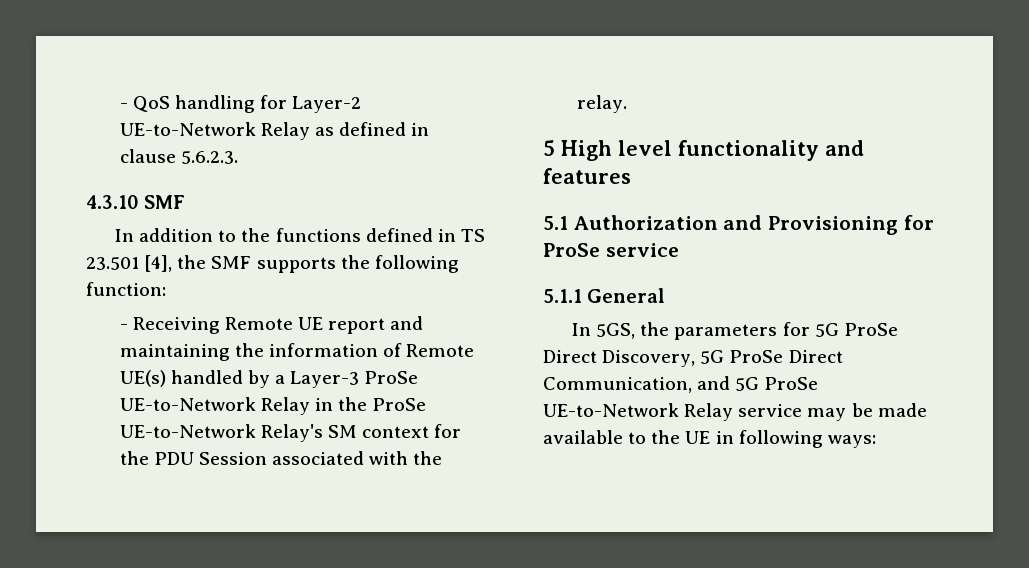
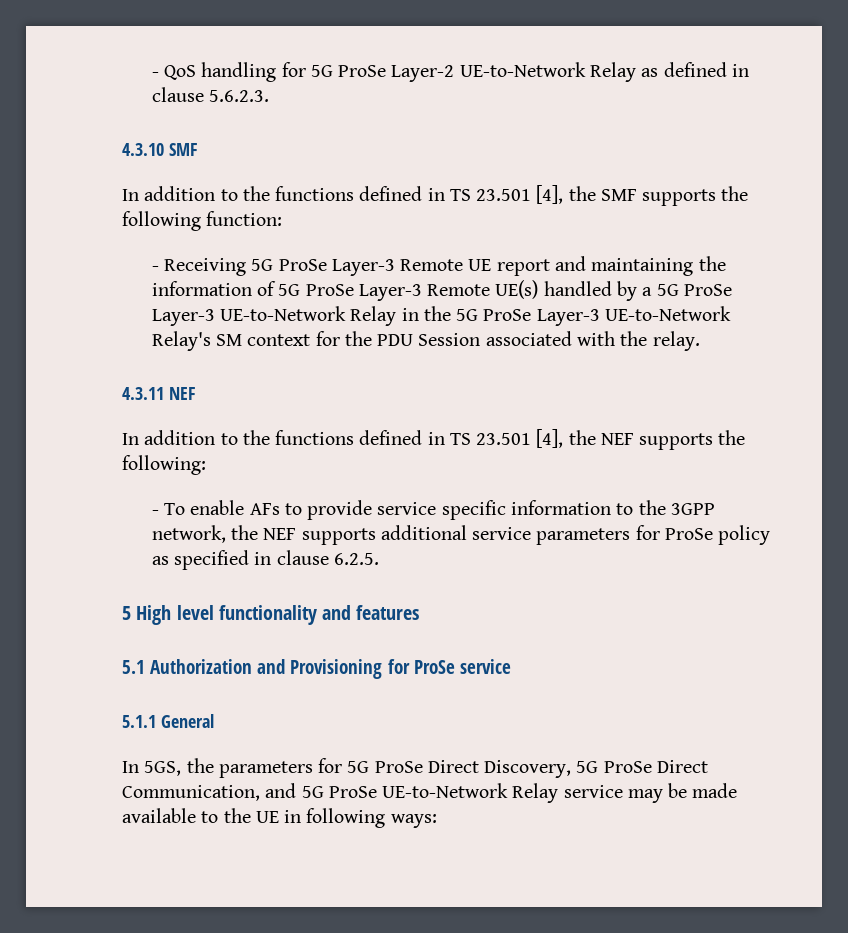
- - QoS handling for Layer-2 UE-to-Network Relay as defined in clause 5.6.2.3.
+ - QoS handling for 5G ProSe Layer-2 UE-to-Network Relay as defined in clause 5.6.2.3.
- - Receiving Remote UE report and maintaining the information of Remote UE(s) handled by a Layer-3 ProSe UE-to-Network Relay in the ProSe UE-to-Network Relay's SM context for the PDU Session associated with the relay.
+ - Receiving 5G ProSe Layer-3 Remote UE report and maintaining the information of 5G ProSe Layer-3 Remote UE(s) handled by a 5G ProSe Layer-3 UE-to-Network Relay in the 5G ProSe Layer-3 UE-to-Network Relay's SM context for the PDU Session associated with the relay.
+ 4.3.11 NEF
+ In addition to the functions defined in TS 23.501 [4], the NEF supports the following:
+ - To enable AFs to provide service specific information to the 3GPP network, the NEF supports additional service parameters for ProSe policy as specified in clause 6.2.5.

